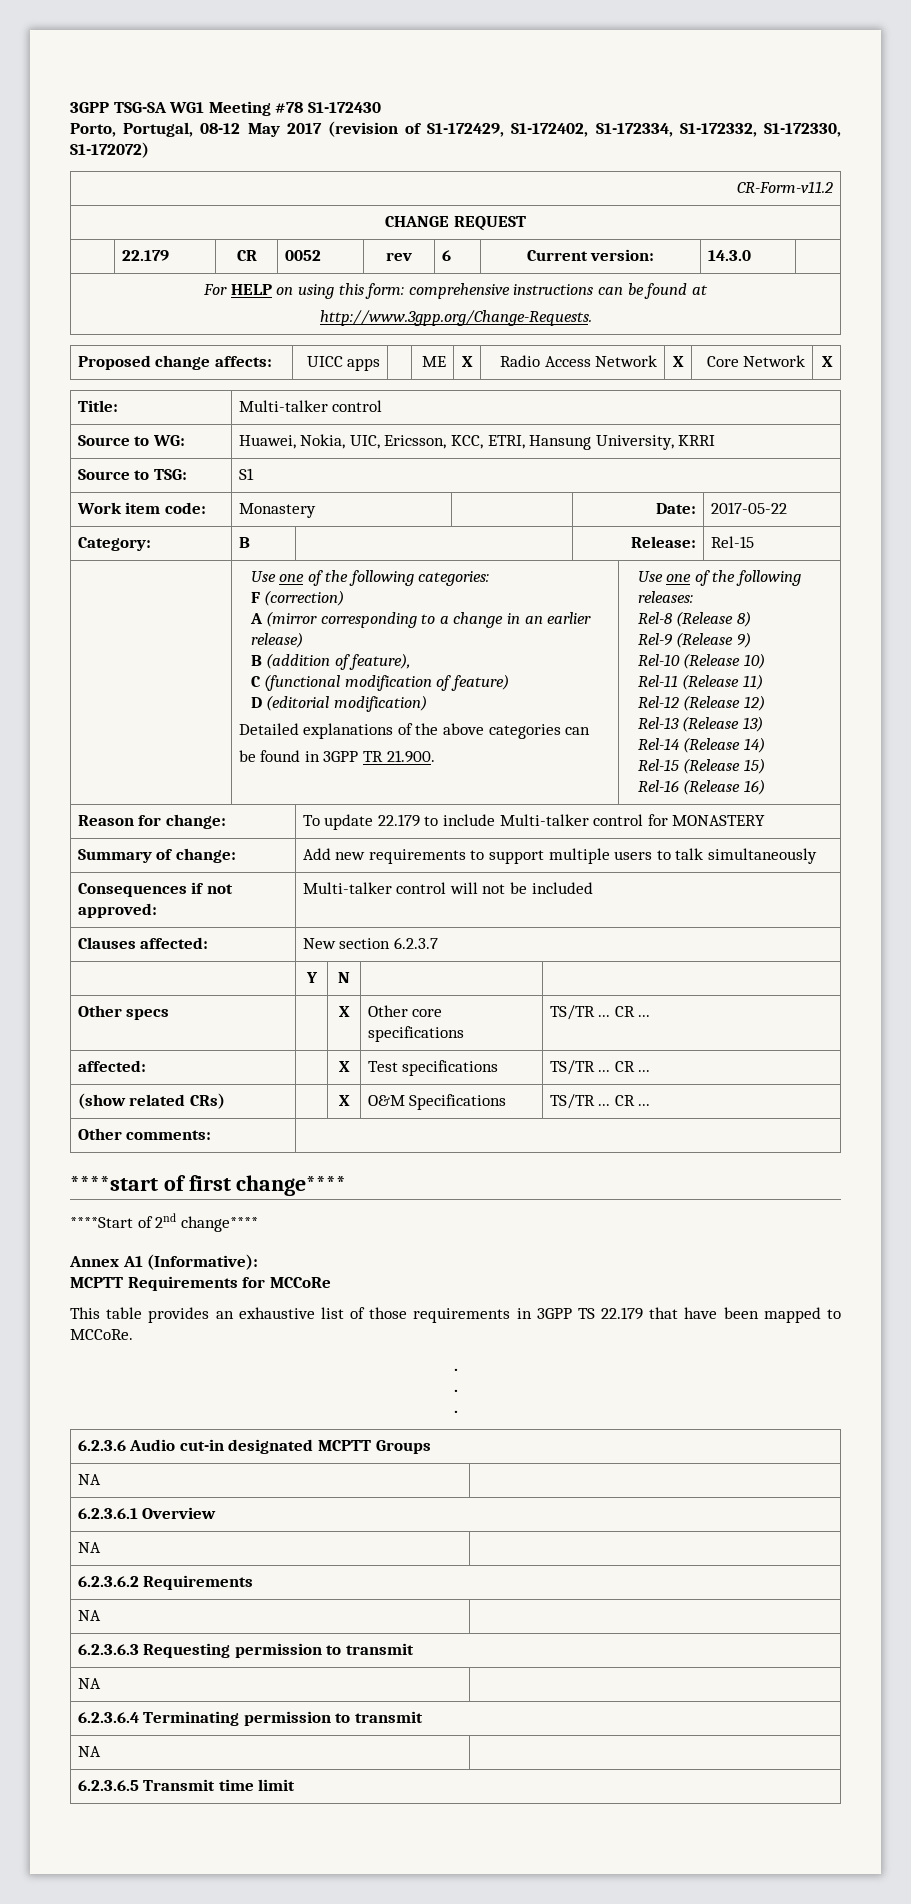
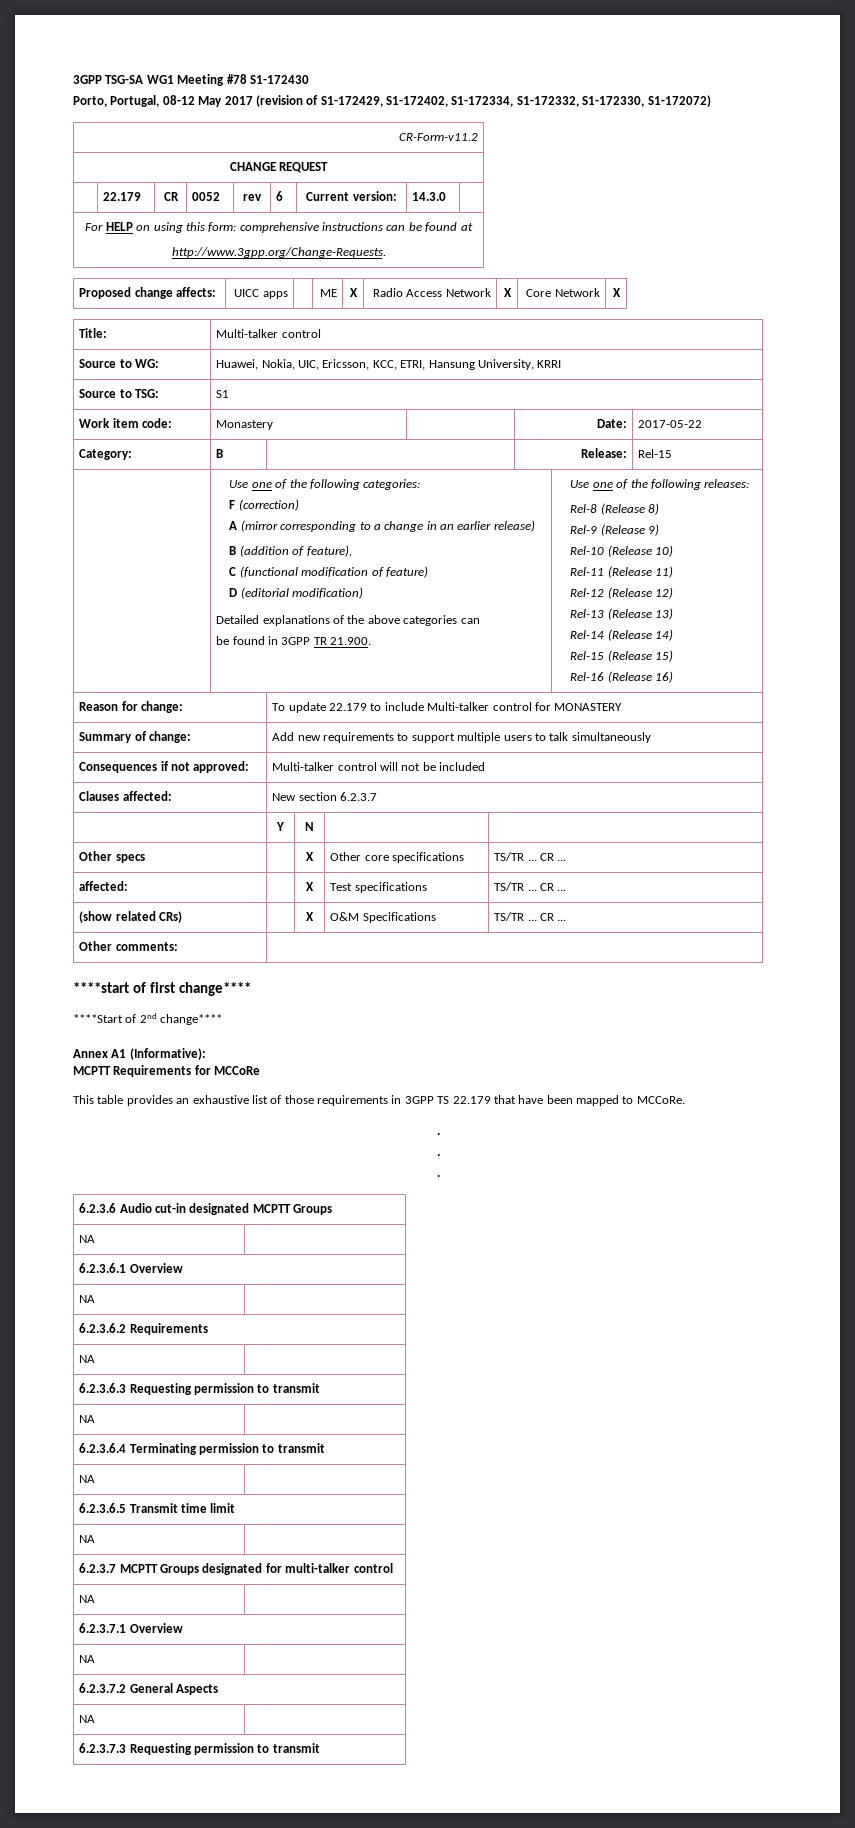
  6.2.3.6.5 Transmit time limit
+ NA |
+ 6.2.3.7 MCPTT Groups designated for multi-talker control
+ NA |
+ 6.2.3.7.1 Overview
+ NA |
+ 6.2.3.7.2 General Aspects
+ NA |
+ 6.2.3.7.3 Requesting permission to transmit

